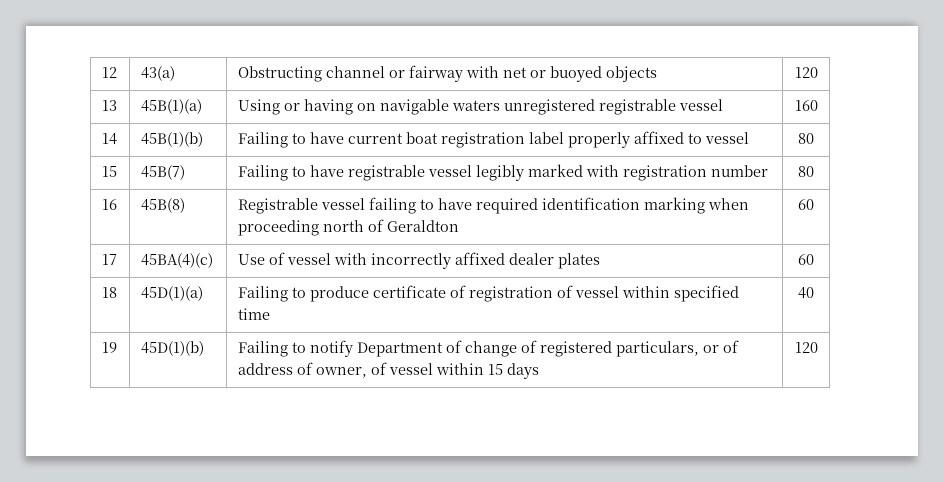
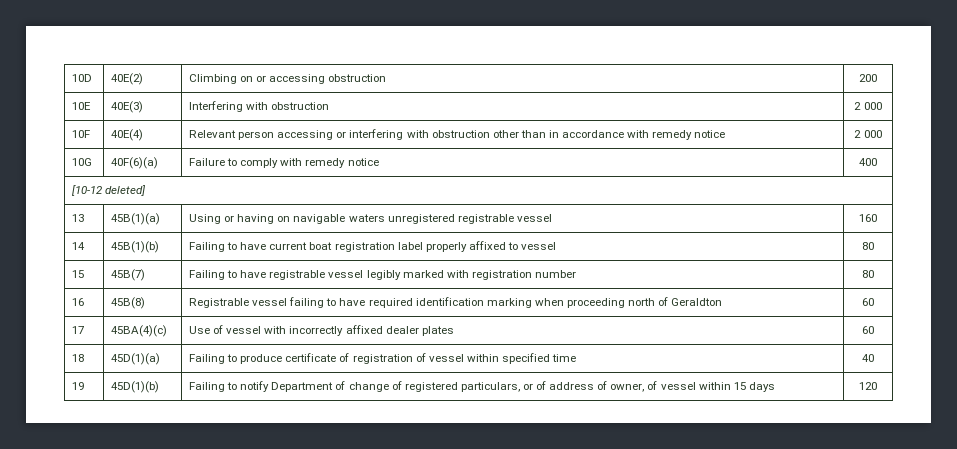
- 12 | 43(a) | Obstructing channel or fairway with net or buoyed objects | 120
+ 10D | 40E(2) | Climbing on or accessing obstruction | 200
+ 10E | 40E(3) | Interfering with obstruction | 2 000
+ 10F | 40E(4) | Relevant person accessing or interfering with obstruction other than in accordance with remedy notice | 2 000
+ 10G | 40F(6)(a) | Failure to comply with remedy notice | 400
+ [10-12 deleted]

